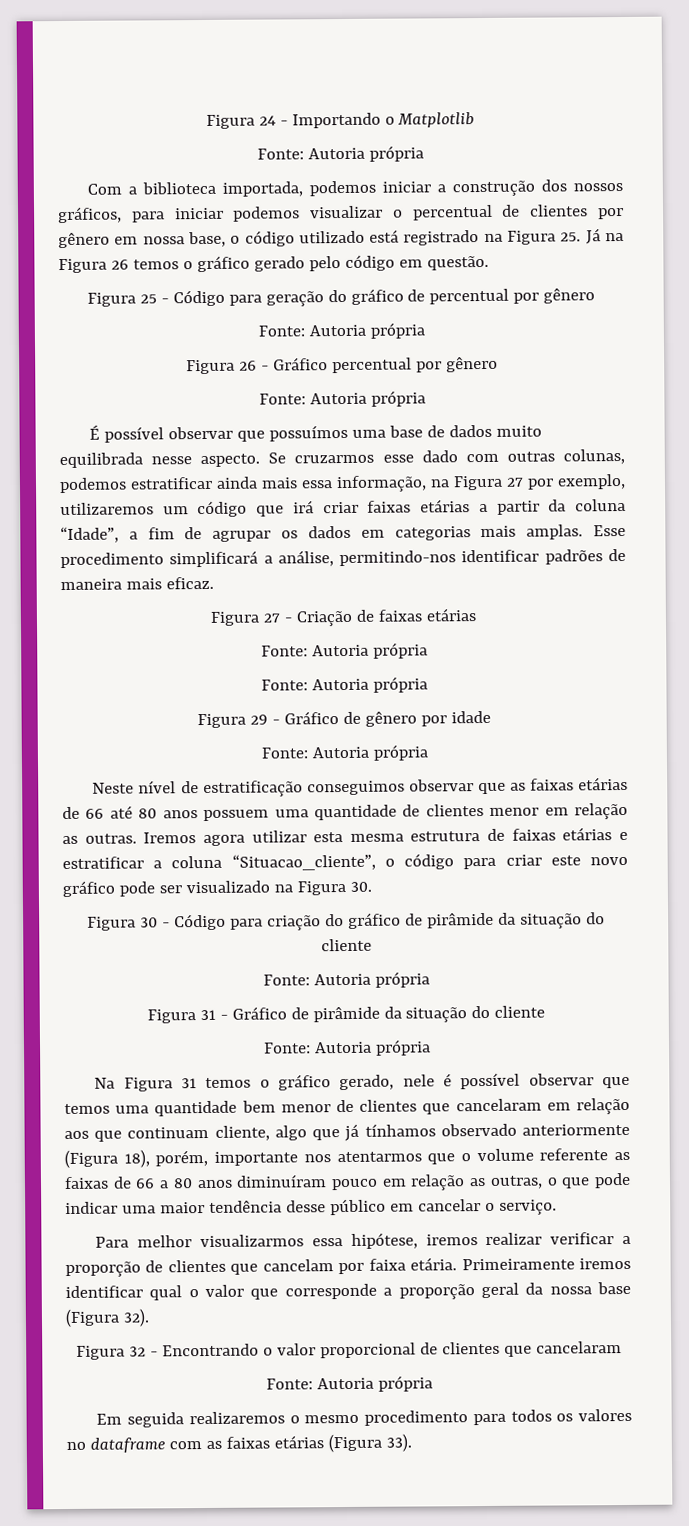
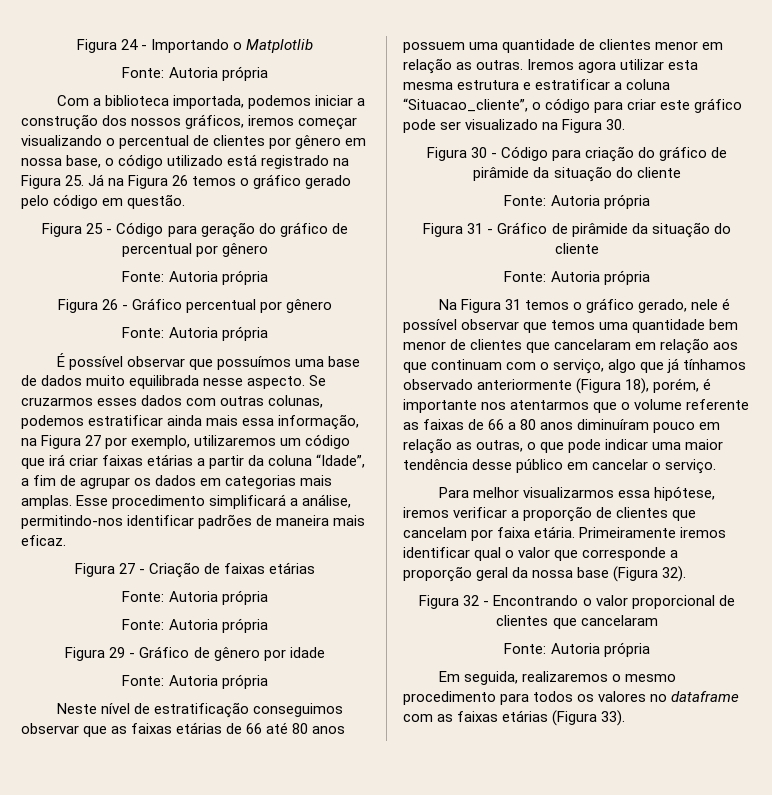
- Com a biblioteca importada, podemos iniciar a construção dos nossos gráficos, para iniciar podemos visualizar o percentual de clientes por gênero em nossa base, o código utilizado está registrado na Figura 25. Já na Figura 26 temos o gráfico gerado pelo código em questão.
+ Com a biblioteca importada, podemos iniciar a construção dos nossos gráficos, iremos começar visualizando o percentual de clientes por gênero em nossa base, o código utilizado está registrado na Figura 25. Já na Figura 26 temos o gráfico gerado pelo código em questão.
- Se cruzarmos esse dado com outras colunas, podemos estratificar ainda mais essa informação, na Figura 27 por exemplo, utilizaremos um código que irá criar faixas etárias a partir da coluna “Idade”, a fim de agrupar os dados em categorias mais amplas.
+ Se cruzarmos esses dados com outras colunas, podemos estratificar ainda mais essa informação, na Figura 27 por exemplo, utilizaremos um código que irá criar faixas etárias a partir da coluna “Idade”, a fim de agrupar os dados em categorias mais amplas.
- Iremos agora utilizar esta mesma estrutura de faixas etárias e estratificar a coluna “Situacao_cliente”, o código para criar este novo gráfico pode ser visualizado na Figura 30.
+ Iremos agora utilizar esta mesma estrutura e estratificar a coluna “Situacao_cliente”, o código para criar este gráfico pode ser visualizado na Figura 30.
- Na Figura 31 temos o gráfico gerado, nele é possível observar que temos uma quantidade bem menor de clientes que cancelaram em relação aos que continuam cliente, algo que já tínhamos observado anteriormente (Figura 18), porém, importante nos atentarmos que o volume referente as faixas de 66 a 80 anos diminuíram pouco em relação as outras, o que pode indicar uma maior tendência desse público em cancelar o serviço.
+ Na Figura 31 temos o gráfico gerado, nele é possível observar que temos uma quantidade bem menor de clientes que cancelaram em relação aos que continuam com o serviço, algo que já tínhamos observado anteriormente (Figura 18), porém, é importante nos atentarmos que o volume referente as faixas de 66 a 80 anos diminuíram pouco em relação as outras, o que pode indicar uma maior tendência desse público em cancelar o serviço.
- Para melhor visualizarmos essa hipótese, iremos realizar verificar a proporção de clientes que cancelam por faixa etária.
+ Para melhor visualizarmos essa hipótese, iremos verificar a proporção de clientes que cancelam por faixa etária.
- Em seguida realizaremos o mesmo procedimento para todos os valores no dataframe com as faixas etárias (Figura 33).
+ Em seguida, realizaremos o mesmo procedimento para todos os valores no dataframe com as faixas etárias (Figura 33).

